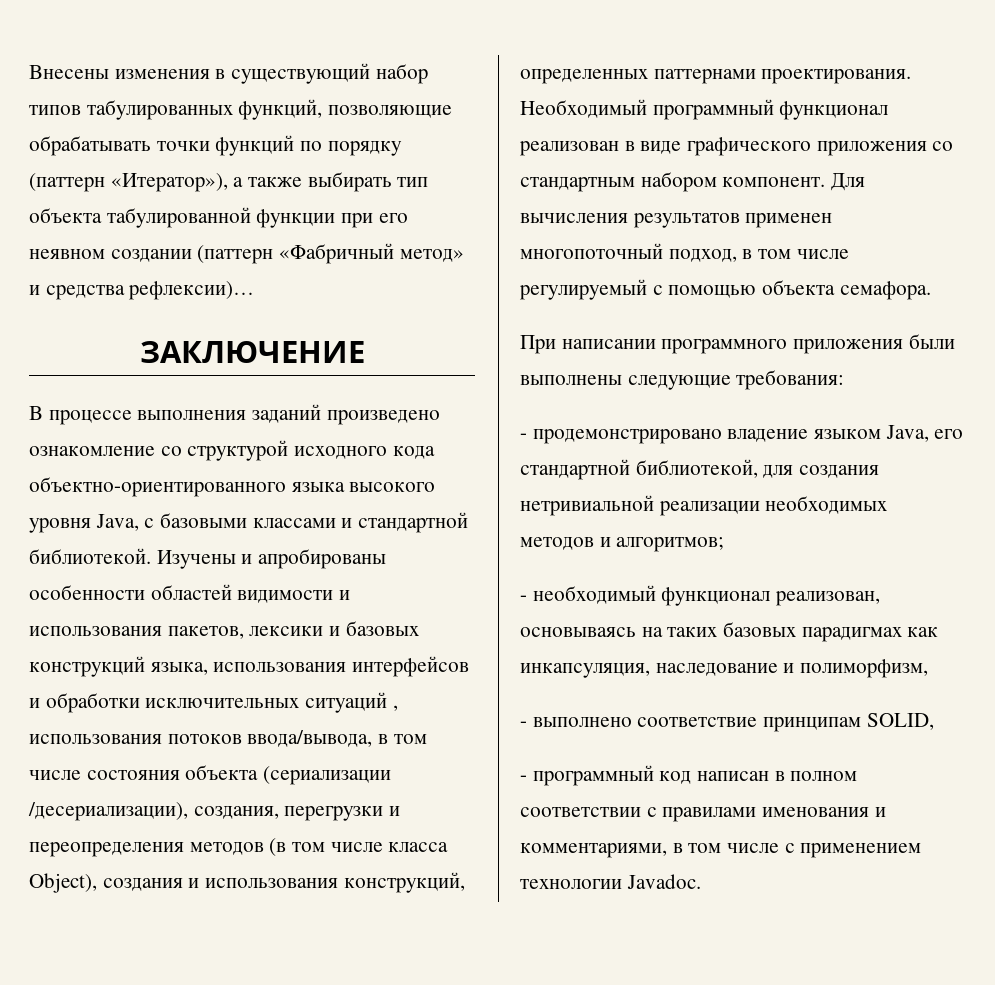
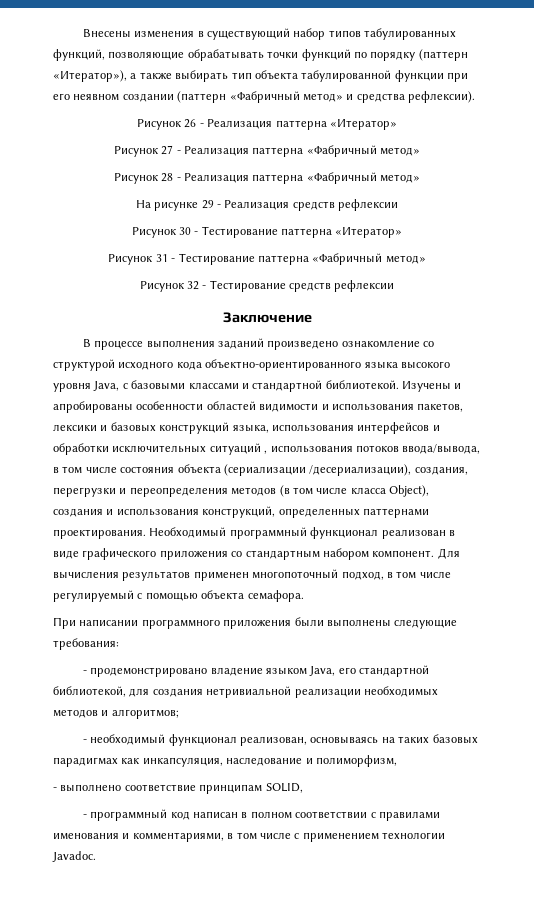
- Внесены изменения в существующий набор типов табулированных функций, позволяющие обрабатывать точки функций по порядку (паттерн «Итератор»), а также выбирать тип объекта табулированной функции при его неявном создании (паттерн «Фабричный метод» и средства рефлексии)…
- ЗАКЛЮЧЕНИЕ
+ Внесены изменения в существующий набор типов табулированных функций, позволяющие обрабатывать точки функций по порядку (паттерн «Итератор»), а также выбирать тип объекта табулированной функции при его неявном создании (паттерн «Фабричный метод» и средства рефлексии).
+ Рисунок 26 - Реализация паттерна «Итератор»
+ Рисунок 27 - Реализация паттерна «Фабричный метод»
+ Рисунок 28 - Реализация паттерна «Фабричный метод»
+ На рисунке 29 - Реализация средств рефлексии
+ Рисунок 30 - Тестирование паттерна «Итератор»
+ Рисунок 31 - Тестирование паттерна «Фабричный метод»
+ Рисунок 32 - Тестирование средств рефлексии
+ Заключение

